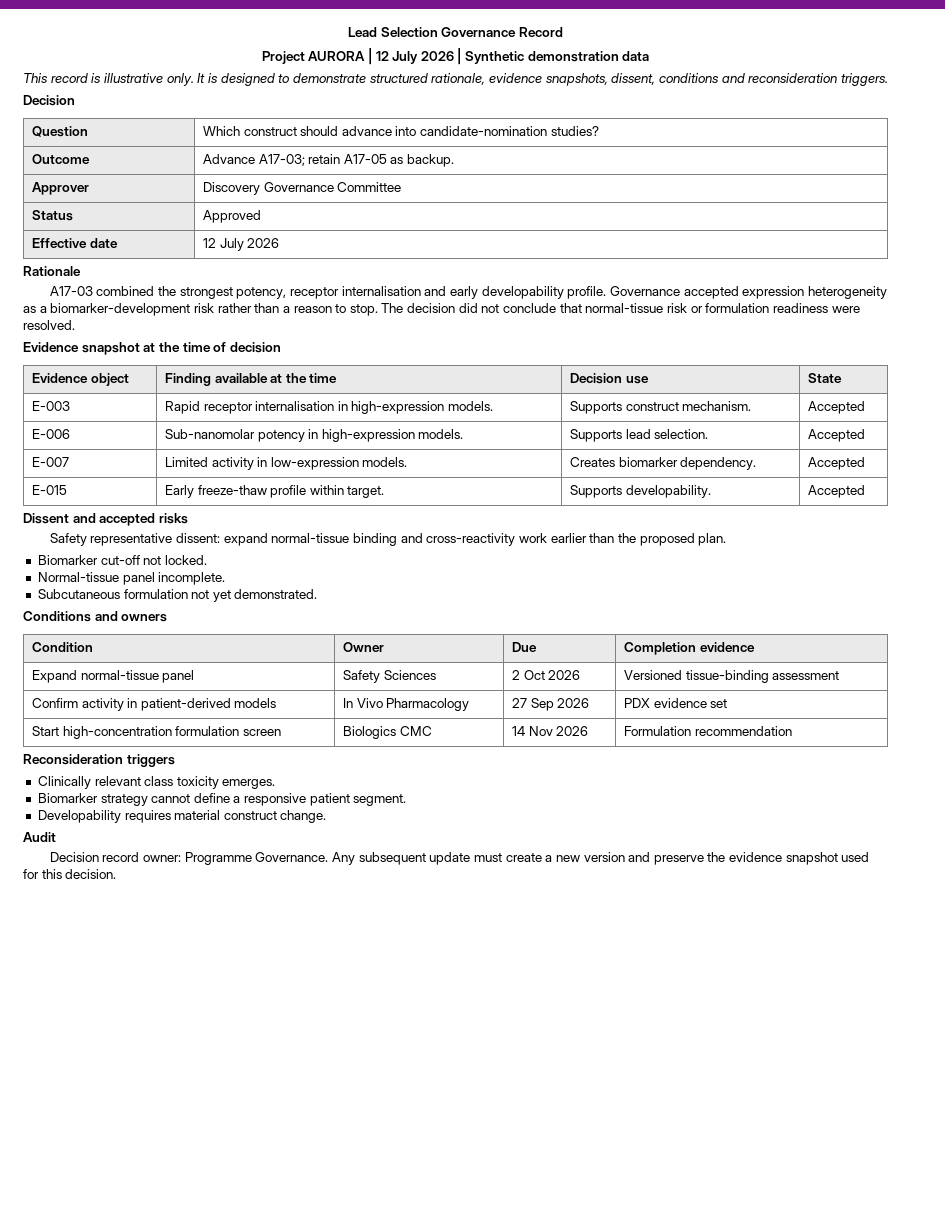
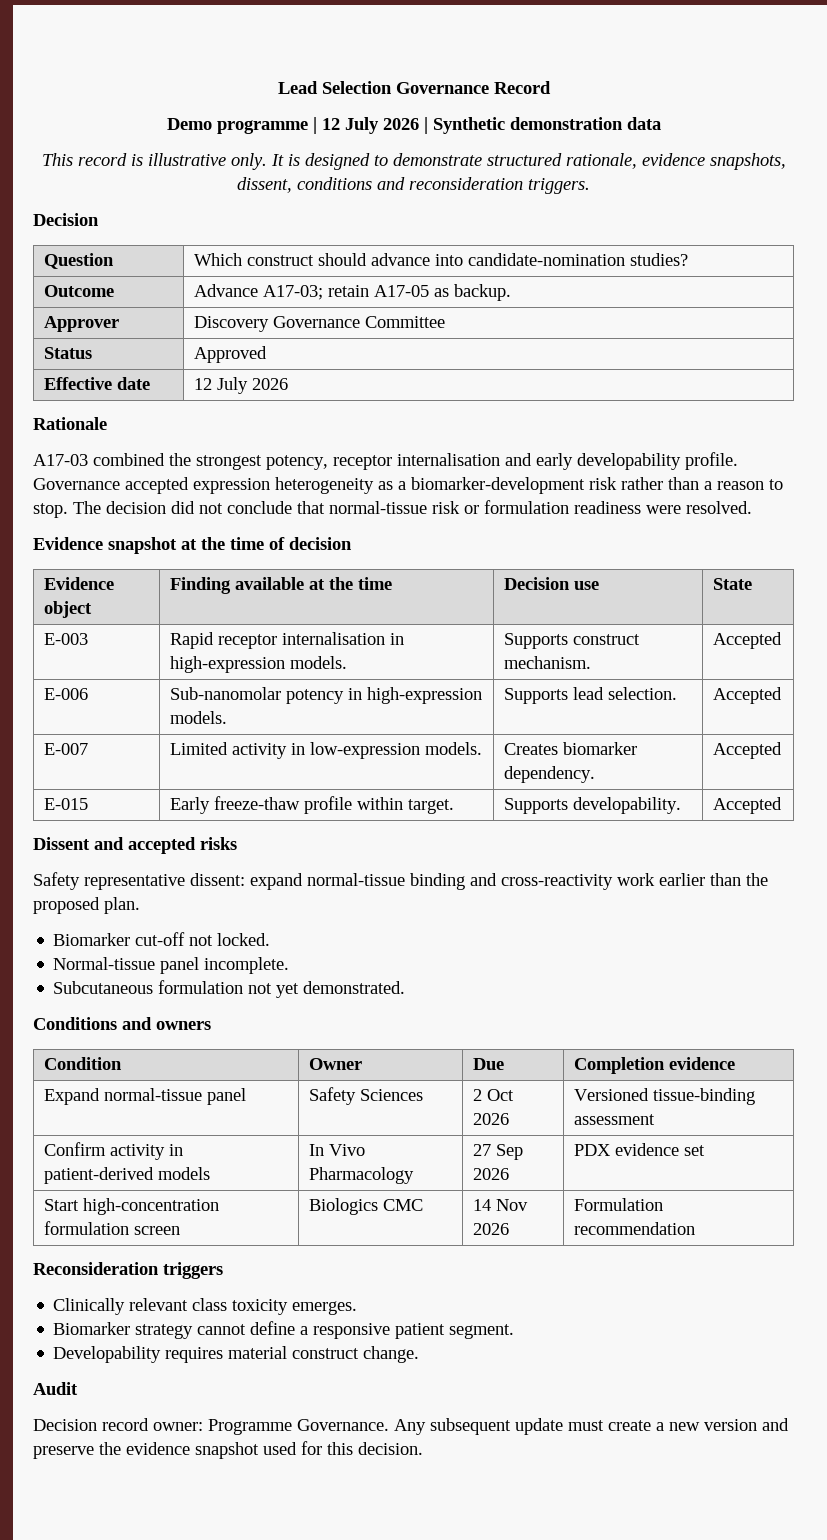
- Project AURORA | 12 July 2026 | Synthetic demonstration data
+ Demo programme | 12 July 2026 | Synthetic demonstration data

